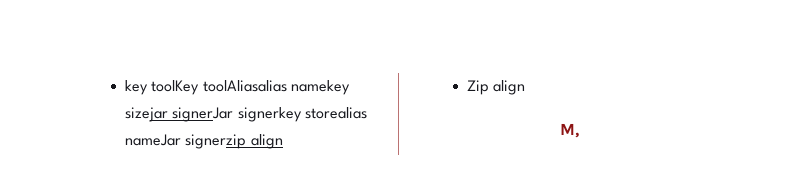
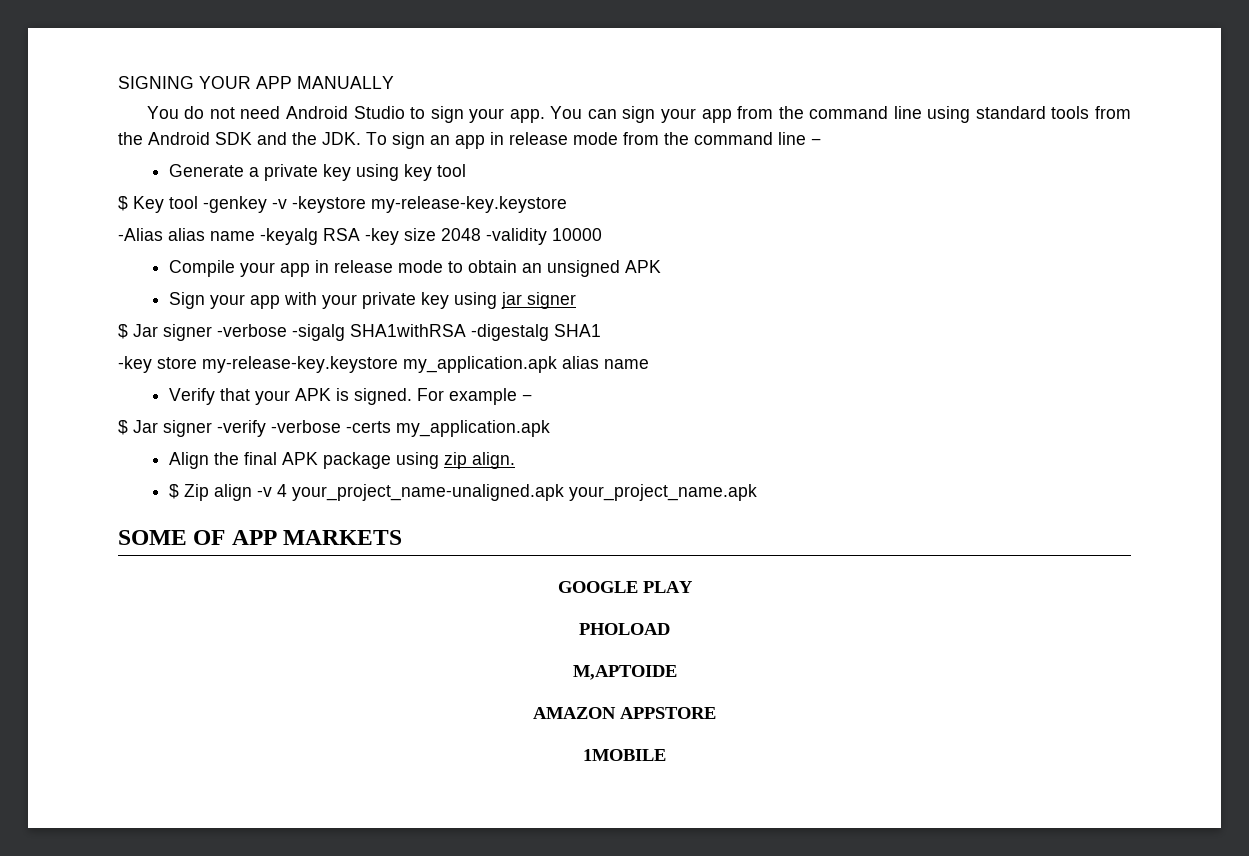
- key toolKey toolAliasalias namekey sizejar signerJar signerkey storealias nameJar signerzip align
- Zip align
- M,
+ SIGNING YOUR APP MANUALLY
+ You do not need Android Studio to sign your app. You can sign your app from the command line using standard tools from the Android SDK and the JDK. To sign an app in release mode from the command line −
+ Generate a private key using key tool
+ $ Key tool -genkey -v -keystore my-release-key.keystore
+ -Alias alias name -keyalg RSA -key size 2048 -validity 10000
+ Compile your app in release mode to obtain an unsigned APK
+ Sign your app with your private key using jar signer
+ $ Jar signer -verbose -sigalg SHA1withRSA -digestalg SHA1
+ -key store my-release-key.keystore my_application.apk alias name
+ Verify that your APK is signed. For example −
+ $ Jar signer -verify -verbose -certs my_application.apk
+ Align the final APK package using zip align.
+ $ Zip align -v 4 your_project_name-unaligned.apk your_project_name.apk
+ SOME OF APP MARKETS
+ GOOGLE PLAY
+ PHOLOAD
+ M,APTOIDE
+ AMAZON APPSTORE
+ 1MOBILE

